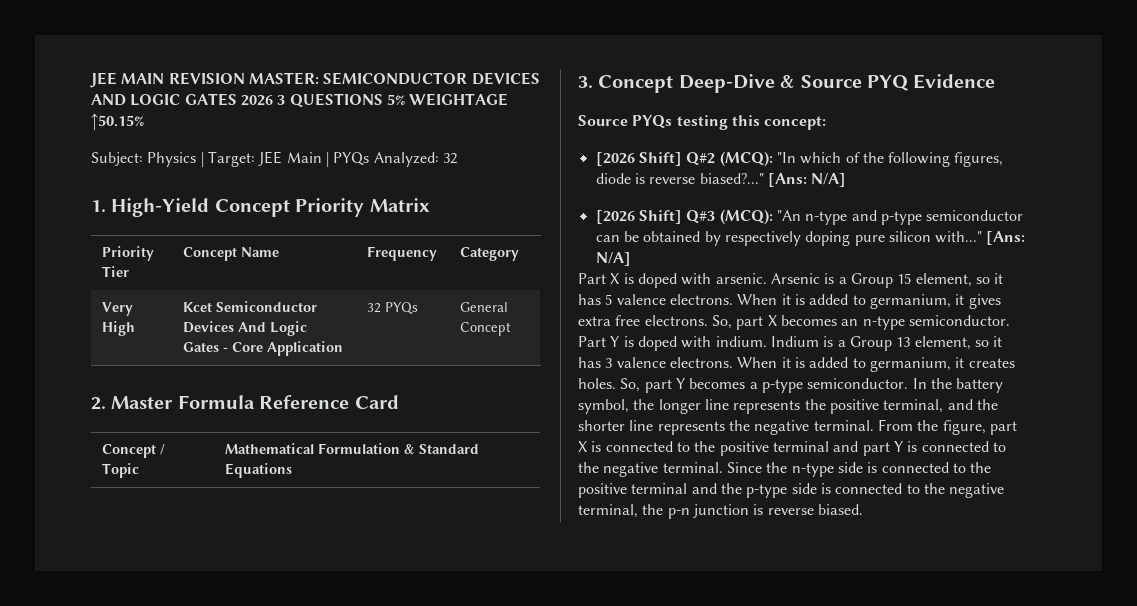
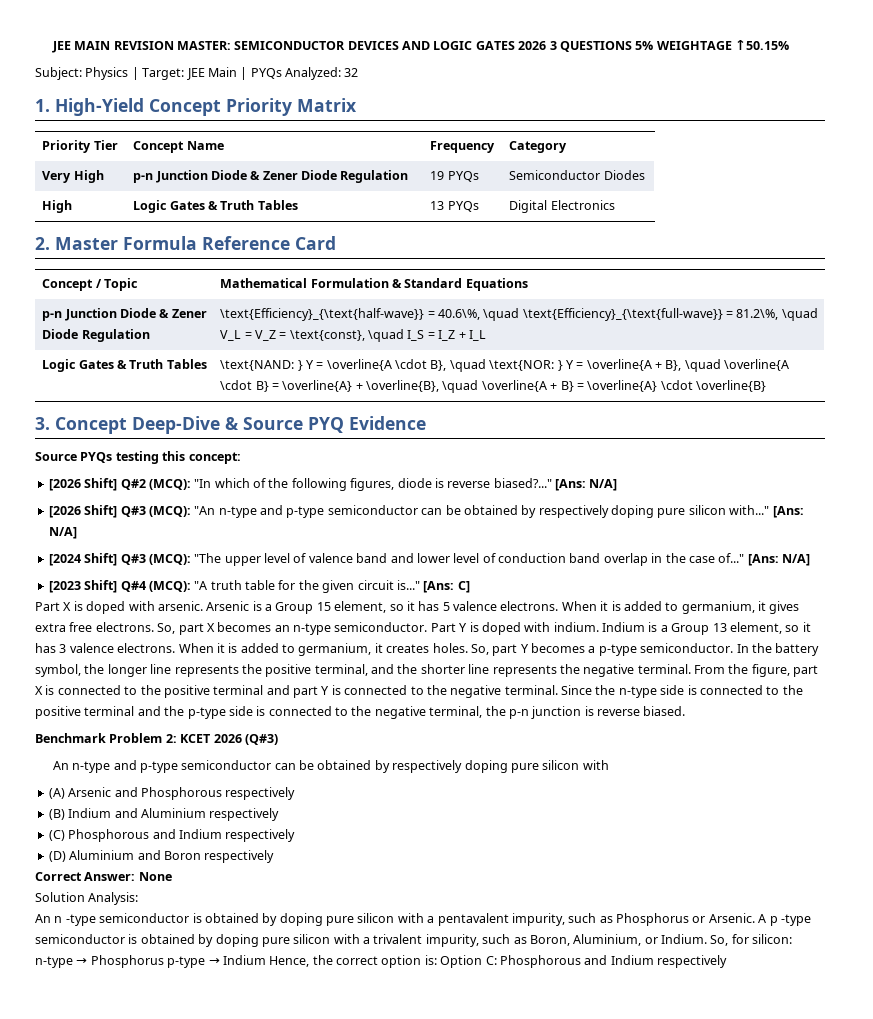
- Very High | Kcet Semiconductor Devices And Logic Gates - Core Application | 32 PYQs | General Concept
+ Very High | p-n Junction Diode & Zener Diode Regulation | 19 PYQs | Semiconductor Diodes
+ High | Logic Gates & Truth Tables | 13 PYQs | Digital Electronics
+ p-n Junction Diode & Zener Diode Regulation | \text{Efficiency}_{\text{half-wave}} = 40.6\%, \quad \text{Efficiency}_{\text{full-wave}} = 81.2\%, \quad V_L = V_Z = \text{const}, \quad I_S = I_Z + I_L
+ Logic Gates & Truth Tables | \text{NAND: } Y = \overline{A \cdot B}, \quad \text{NOR: } Y = \overline{A + B}, \quad \overline{A \cdot B} = \overline{A} + \overline{B}, \quad \overline{A + B} = \overline{A} \cdot \overline{B}
+ [2024 Shift] Q#3 (MCQ): "The upper level of valence band and lower level of conduction band overlap in the case of..." [Ans: N/A]
+ [2023 Shift] Q#4 (MCQ): "A truth table for the given circuit is..." [Ans: C]
+ Benchmark Problem 2: KCET 2026 (Q#3)
+ An n-type and p-type semiconductor can be obtained by respectively doping pure silicon with
+ (A) Arsenic and Phosphorous respectively
+ (B) Indium and Aluminium respectively
+ (C) Phosphorous and Indium respectively
+ (D) Aluminium and Boron respectively
+ Correct Answer: None
+ Solution Analysis:
+ An n -type semiconductor is obtained by doping pure silicon with a pentavalent impurity, such as Phosphorus or Arsenic. A p -type semiconductor is obtained by doping pure silicon with a trivalent impurity, such as Boron, Aluminium, or Indium. So, for silicon: n-type → Phosphorus p-type → Indium Hence, the correct option is: Option C: Phosphorous and Indium respectively

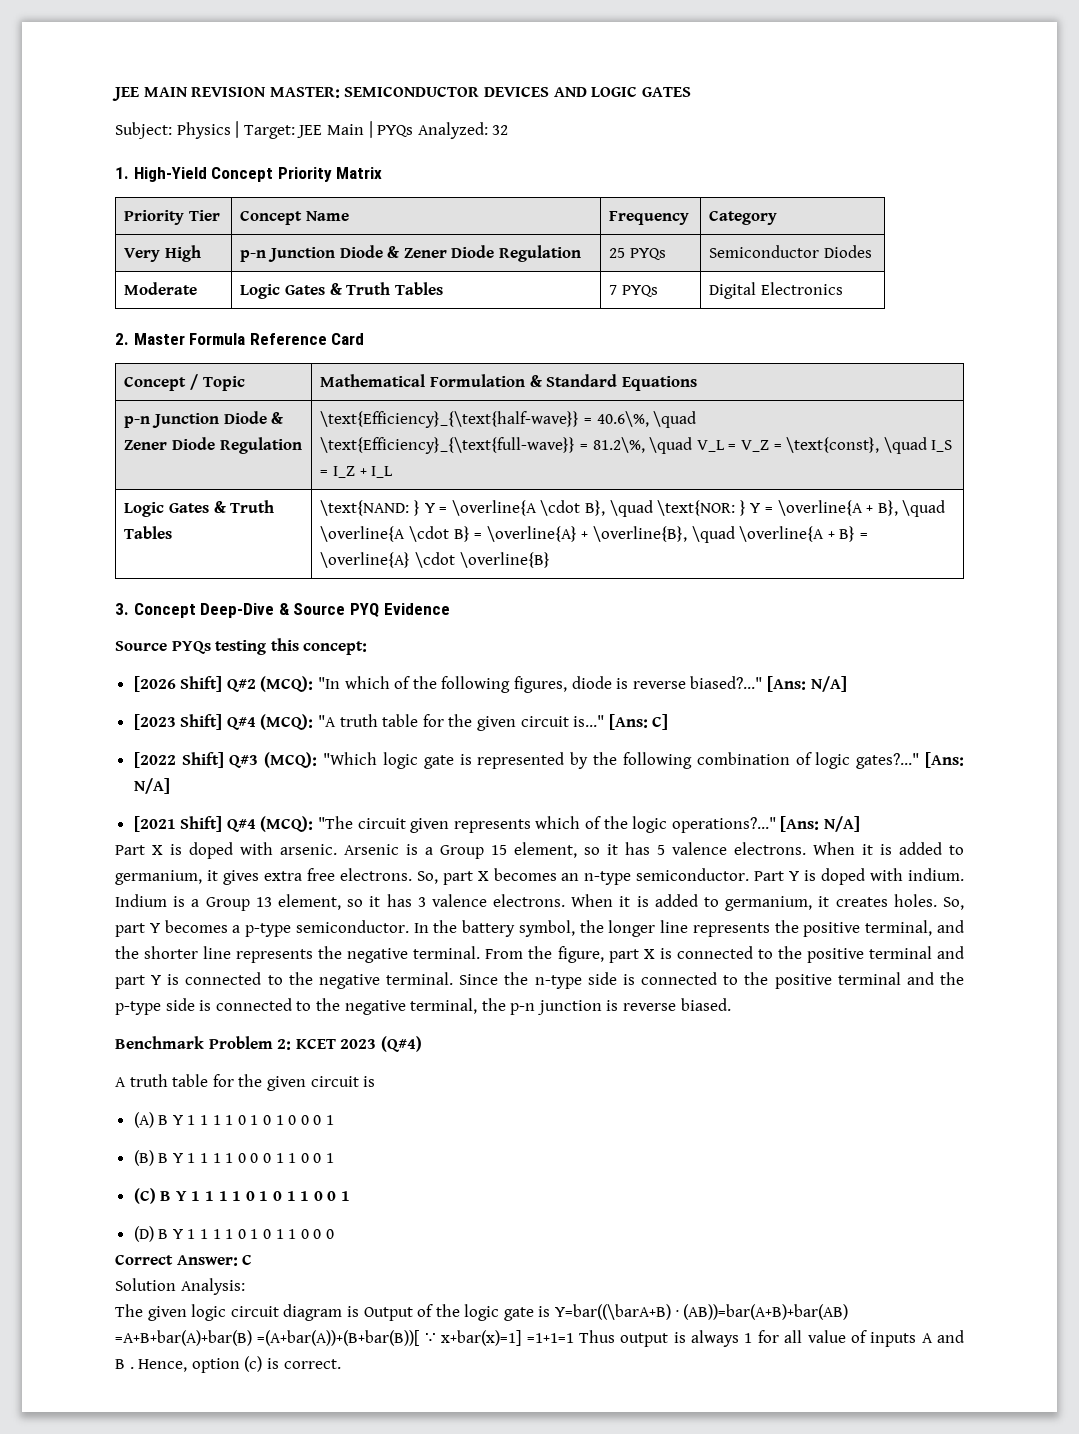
- JEE MAIN REVISION MASTER: SEMICONDUCTOR DEVICES AND LOGIC GATES 2026 3 QUESTIONS 5% WEIGHTAGE ↑50.15%
+ JEE MAIN REVISION MASTER: SEMICONDUCTOR DEVICES AND LOGIC GATES
- Very High | p-n Junction Diode & Zener Diode Regulation | 19 PYQs | Semiconductor Diodes
+ Very High | p-n Junction Diode & Zener Diode Regulation | 25 PYQs | Semiconductor Diodes
- High | Logic Gates & Truth Tables | 13 PYQs | Digital Electronics
+ Moderate | Logic Gates & Truth Tables | 7 PYQs | Digital Electronics
- [2026 Shift] Q#3 (MCQ): "An n-type and p-type semiconductor can be obtained by respectively doping pure silicon with..." [Ans: N/A]
- [2024 Shift] Q#3 (MCQ): "The upper level of valence band and lower level of conduction band overlap in the case of..." [Ans: N/A]
+ [2022 Shift] Q#3 (MCQ): "Which logic gate is represented by the following combination of logic gates?..." [Ans: N/A]
+ [2021 Shift] Q#4 (MCQ): "The circuit given represents which of the logic operations?..." [Ans: N/A]
- Benchmark Problem 2: KCET 2026 (Q#3)
- An n-type and p-type semiconductor can be obtained by respectively doping pure silicon with
- (A) Arsenic and Phosphorous respectively
- (B) Indium and Aluminium respectively
- (C) Phosphorous and Indium respectively
- (D) Aluminium and Boron respectively
+ Benchmark Problem 2: KCET 2023 (Q#4)
+ A truth table for the given circuit is
+ (A) B Y 1 1 1 1 0 1 0 1 0 0 0 1
+ (B) B Y 1 1 1 1 0 0 0 1 1 0 0 1
+ (C) B Y 1 1 1 1 0 1 0 1 1 0 0 1
+ (D) B Y 1 1 1 1 0 1 0 1 1 0 0 0
- Correct Answer: None
+ Correct Answer: C
- An n -type semiconductor is obtained by doping pure silicon with a pentavalent impurity, such as Phosphorus or Arsenic. A p -type semiconductor is obtained by doping pure silicon with a trivalent impurity, such as Boron, Aluminium, or Indium. So, for silicon: n-type → Phosphorus p-type → Indium Hence, the correct option is: Option C: Phosphorous and Indium respectively
+ The given logic circuit diagram is Output of the logic gate is Y=bar((\barA+B) · (AB))=bar(A+B)+bar(AB) =A+B+bar(A)+bar(B) =(A+bar(A))+(B+bar(B))[ ∵ x+bar(x)=1] =1+1=1 Thus output is always 1 for all value of inputs A and B . Hence, option (c) is correct.

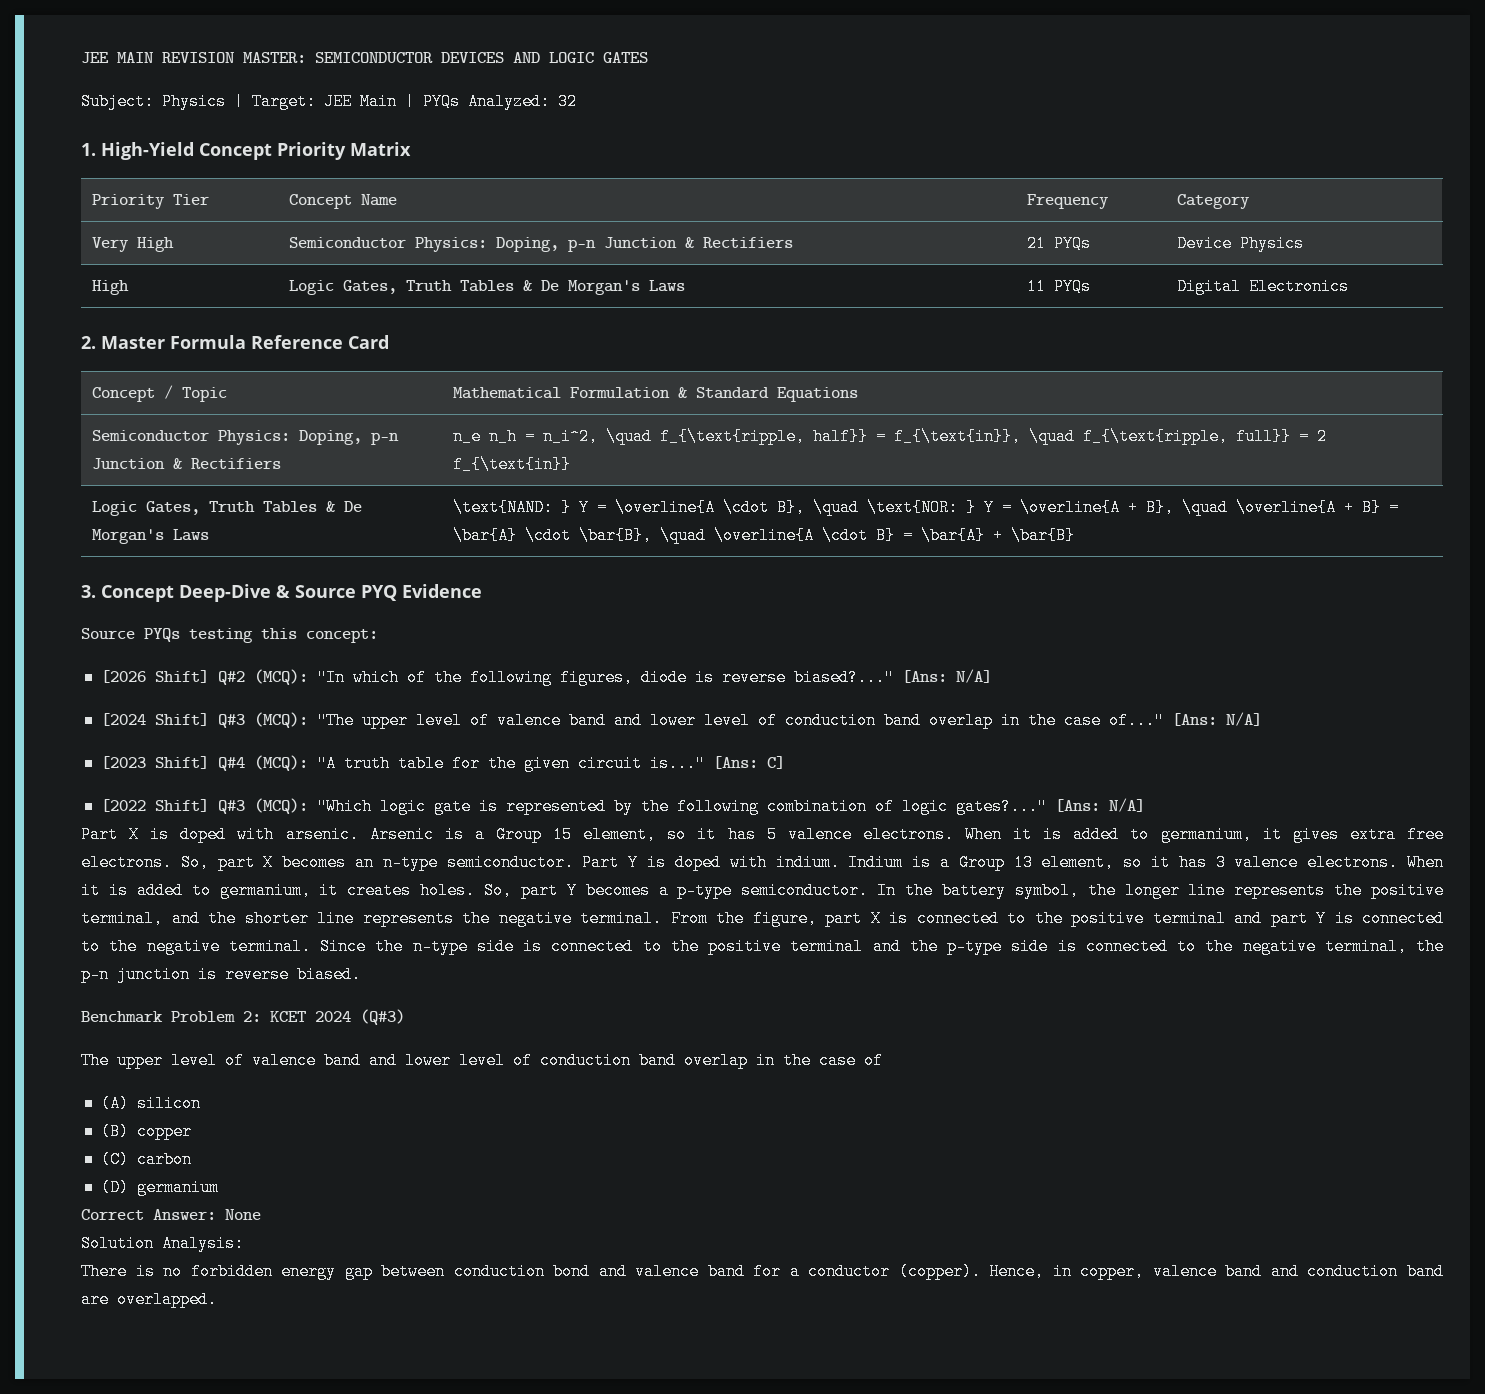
- Very High | p-n Junction Diode & Zener Diode Regulation | 25 PYQs | Semiconductor Diodes
- Moderate | Logic Gates & Truth Tables | 7 PYQs | Digital Electronics
+ Very High | Semiconductor Physics: Doping, p-n Junction & Rectifiers | 21 PYQs | Device Physics
+ High | Logic Gates, Truth Tables & De Morgan's Laws | 11 PYQs | Digital Electronics
- p-n Junction Diode & Zener Diode Regulation | \text{Efficiency}_{\text{half-wave}} = 40.6\%, \quad \text{Efficiency}_{\text{full-wave}} = 81.2\%, \quad V_L = V_Z = \text{const}, \quad I_S = I_Z + I_L
- Logic Gates & Truth Tables | \text{NAND: } Y = \overline{A \cdot B}, \quad \text{NOR: } Y = \overline{A + B}, \quad \overline{A \cdot B} = \overline{A} + \overline{B}, \quad \overline{A + B} = \overline{A} \cdot \overline{B}
+ Semiconductor Physics: Doping, p-n Junction & Rectifiers | n_e n_h = n_i^2, \quad f_{\text{ripple, half}} = f_{\text{in}}, \quad f_{\text{ripple, full}} = 2 f_{\text{in}}
+ Logic Gates, Truth Tables & De Morgan's Laws | \text{NAND: } Y = \overline{A \cdot B}, \quad \text{NOR: } Y = \overline{A + B}, \quad \overline{A + B} = \bar{A} \cdot \bar{B}, \quad \overline{A \cdot B} = \bar{A} + \bar{B}
+ [2024 Shift] Q#3 (MCQ): "The upper level of valence band and lower level of conduction band overlap in the case of..." [Ans: N/A]
- [2021 Shift] Q#4 (MCQ): "The circuit given represents which of the logic operations?..." [Ans: N/A]
- Benchmark Problem 2: KCET 2023 (Q#4)
- A truth table for the given circuit is
- (A) B Y 1 1 1 1 0 1 0 1 0 0 0 1
- (B) B Y 1 1 1 1 0 0 0 1 1 0 0 1
- (C) B Y 1 1 1 1 0 1 0 1 1 0 0 1
- (D) B Y 1 1 1 1 0 1 0 1 1 0 0 0
+ Benchmark Problem 2: KCET 2024 (Q#3)
+ The upper level of valence band and lower level of conduction band overlap in the case of
+ (A) silicon
+ (B) copper
+ (C) carbon
+ (D) germanium
- Correct Answer: C
+ Correct Answer: None
- The given logic circuit diagram is Output of the logic gate is Y=bar((\barA+B) · (AB))=bar(A+B)+bar(AB) =A+B+bar(A)+bar(B) =(A+bar(A))+(B+bar(B))[ ∵ x+bar(x)=1] =1+1=1 Thus output is always 1 for all value of inputs A and B . Hence, option (c) is correct.
+ There is no forbidden energy gap between conduction bond and valence band for a conductor (copper). Hence, in copper, valence band and conduction band are overlapped.

